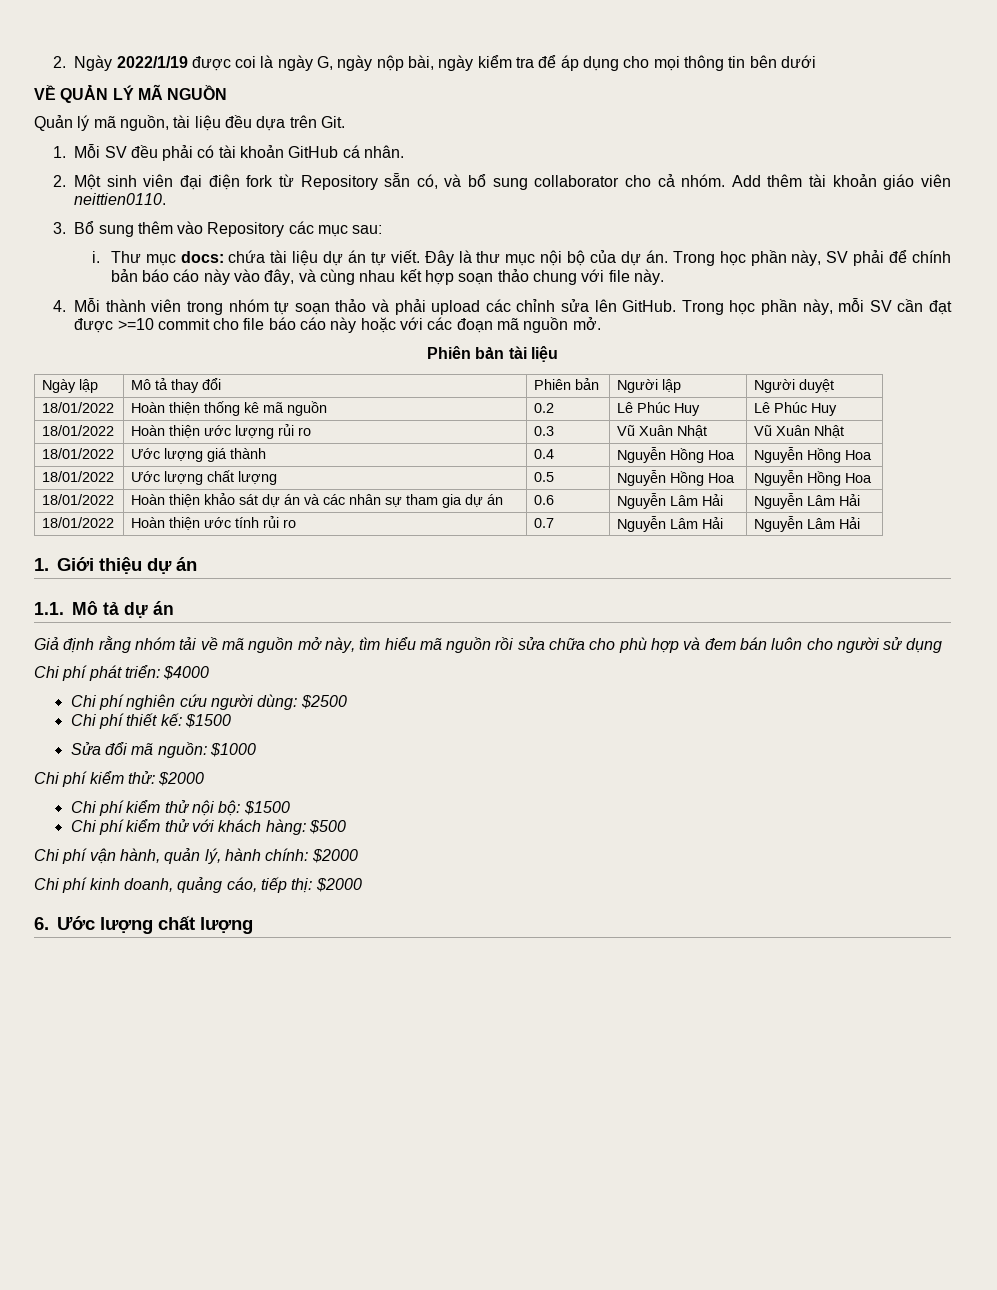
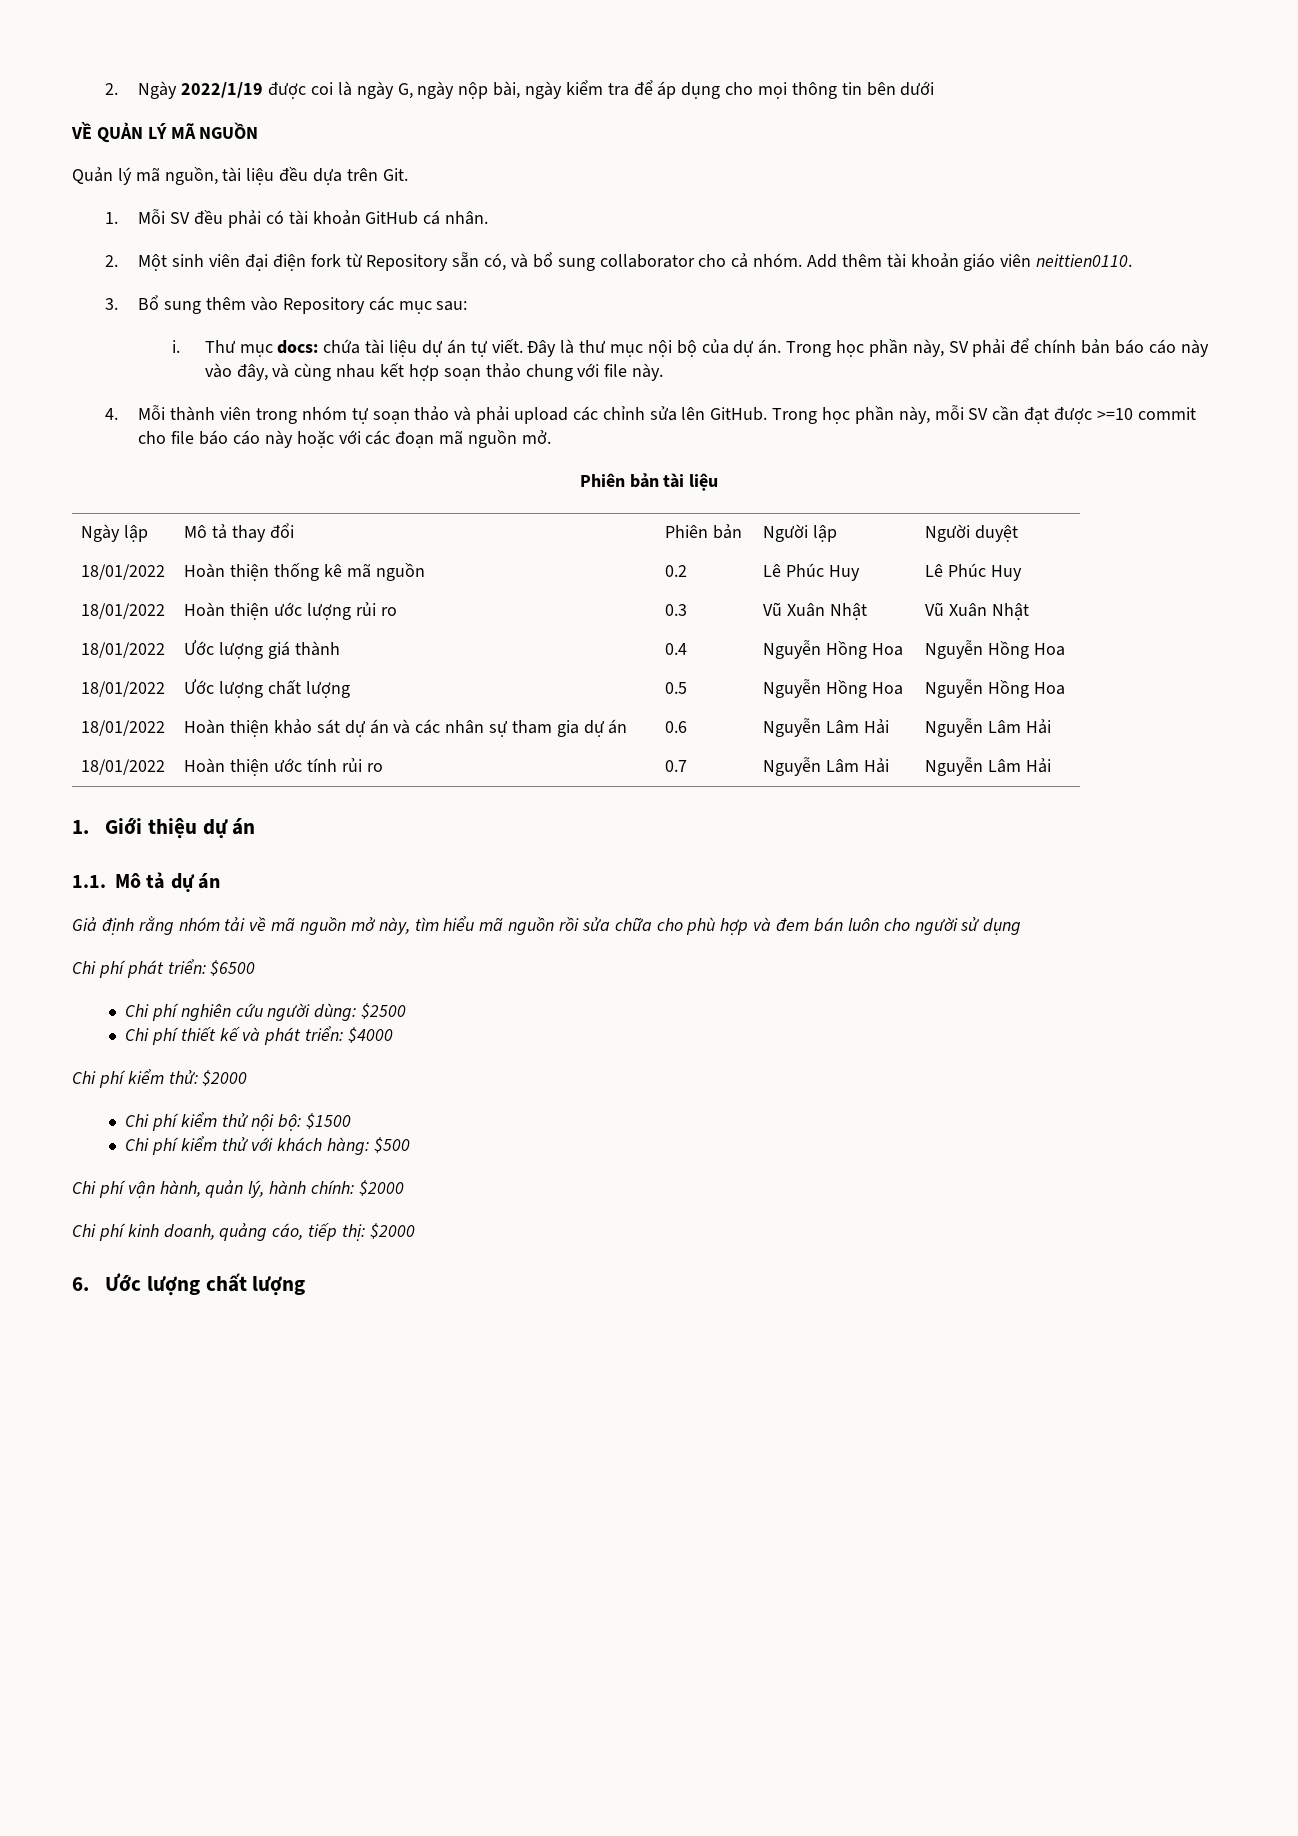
- Chi phí phát triển: $4000
+ Chi phí phát triển: $6500
- Chi phí thiết kế: $1500
- Sửa đổi mã nguồn: $1000
+ Chi phí thiết kế và phát triển: $4000

